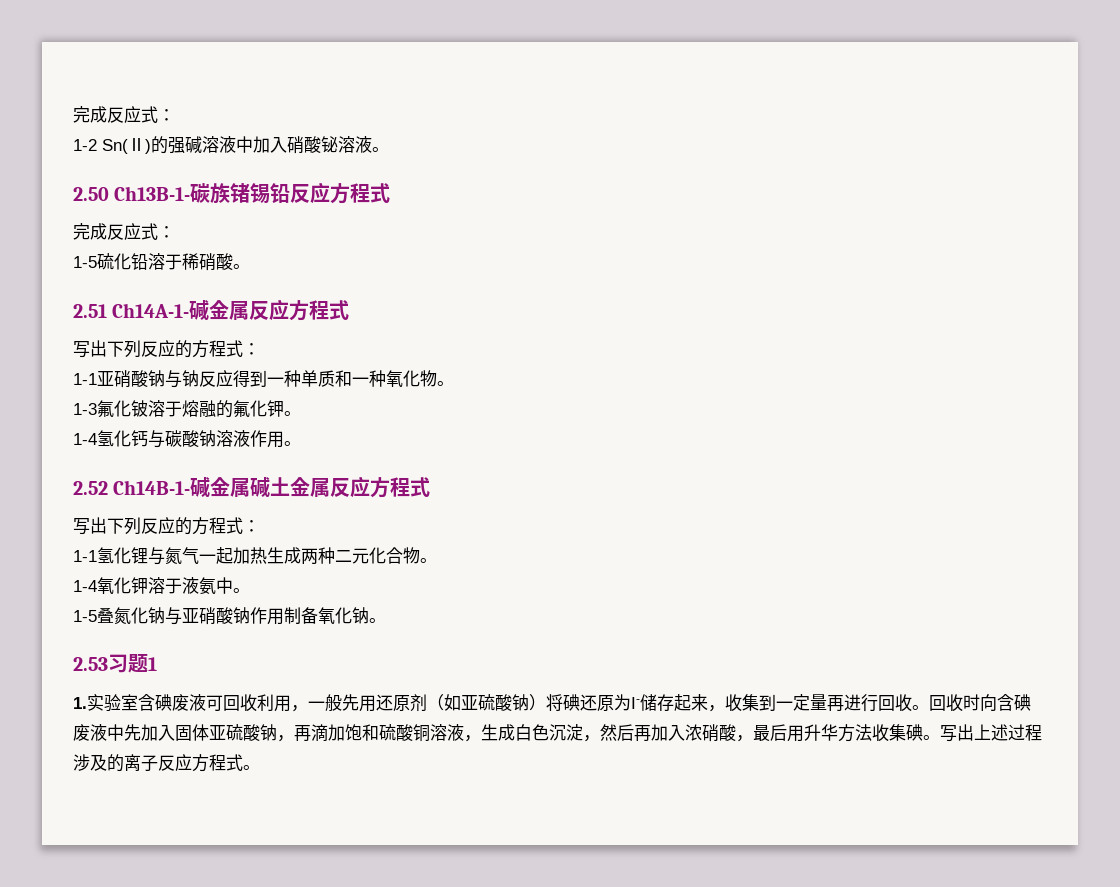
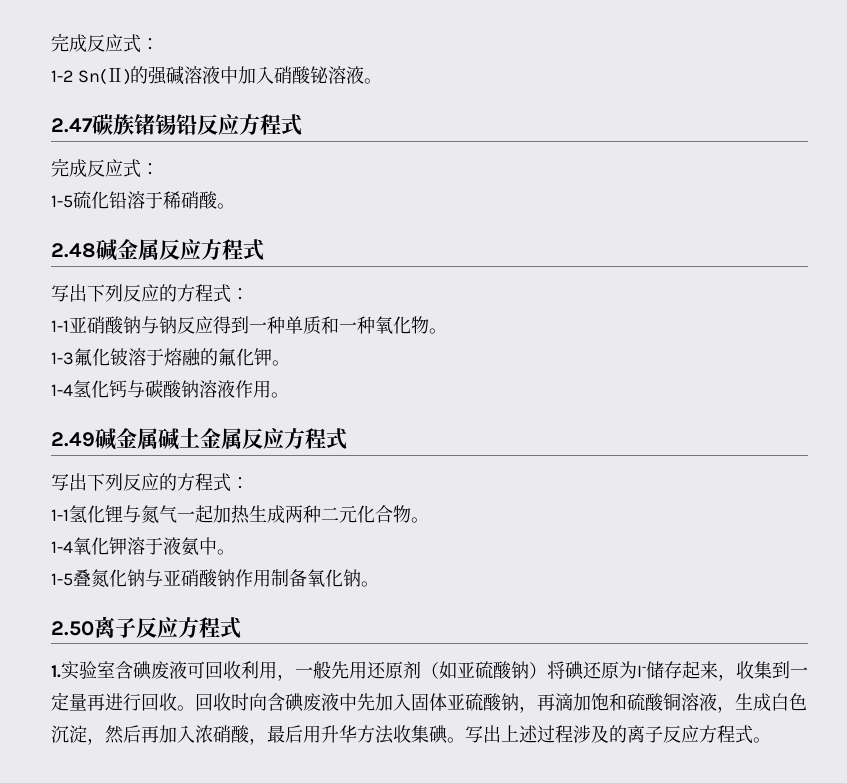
- 2.50 Ch13B-1-碳族锗锡铅反应方程式
+ 2.47碳族锗锡铅反应方程式
- 2.51 Ch14A-1-碱金属反应方程式
+ 2.48碱金属反应方程式
- 2.52 Ch14B-1-碱金属碱土金属反应方程式
+ 2.49碱金属碱土金属反应方程式
- 2.53习题1
+ 2.50离子反应方程式

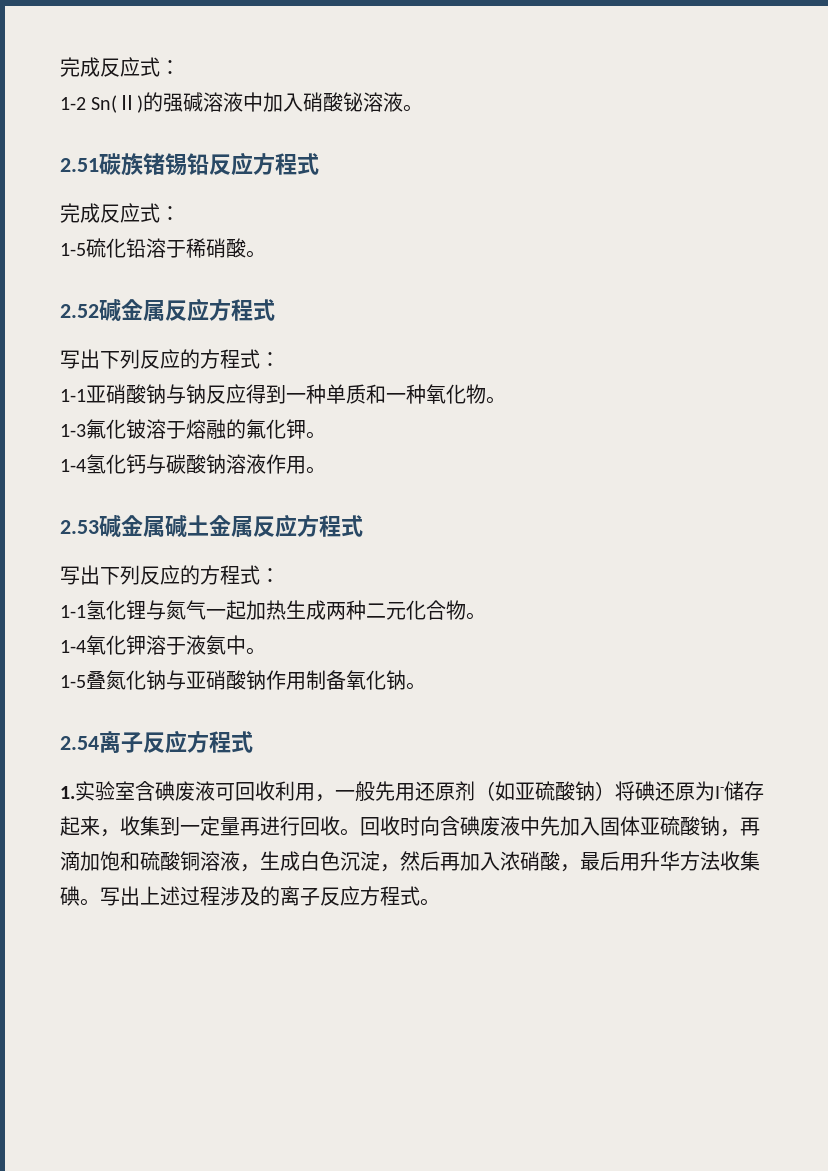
- 2.47碳族锗锡铅反应方程式
+ 2.51碳族锗锡铅反应方程式
- 2.48碱金属反应方程式
+ 2.52碱金属反应方程式
- 2.49碱金属碱土金属反应方程式
+ 2.53碱金属碱土金属反应方程式
- 2.50离子反应方程式
+ 2.54离子反应方程式

